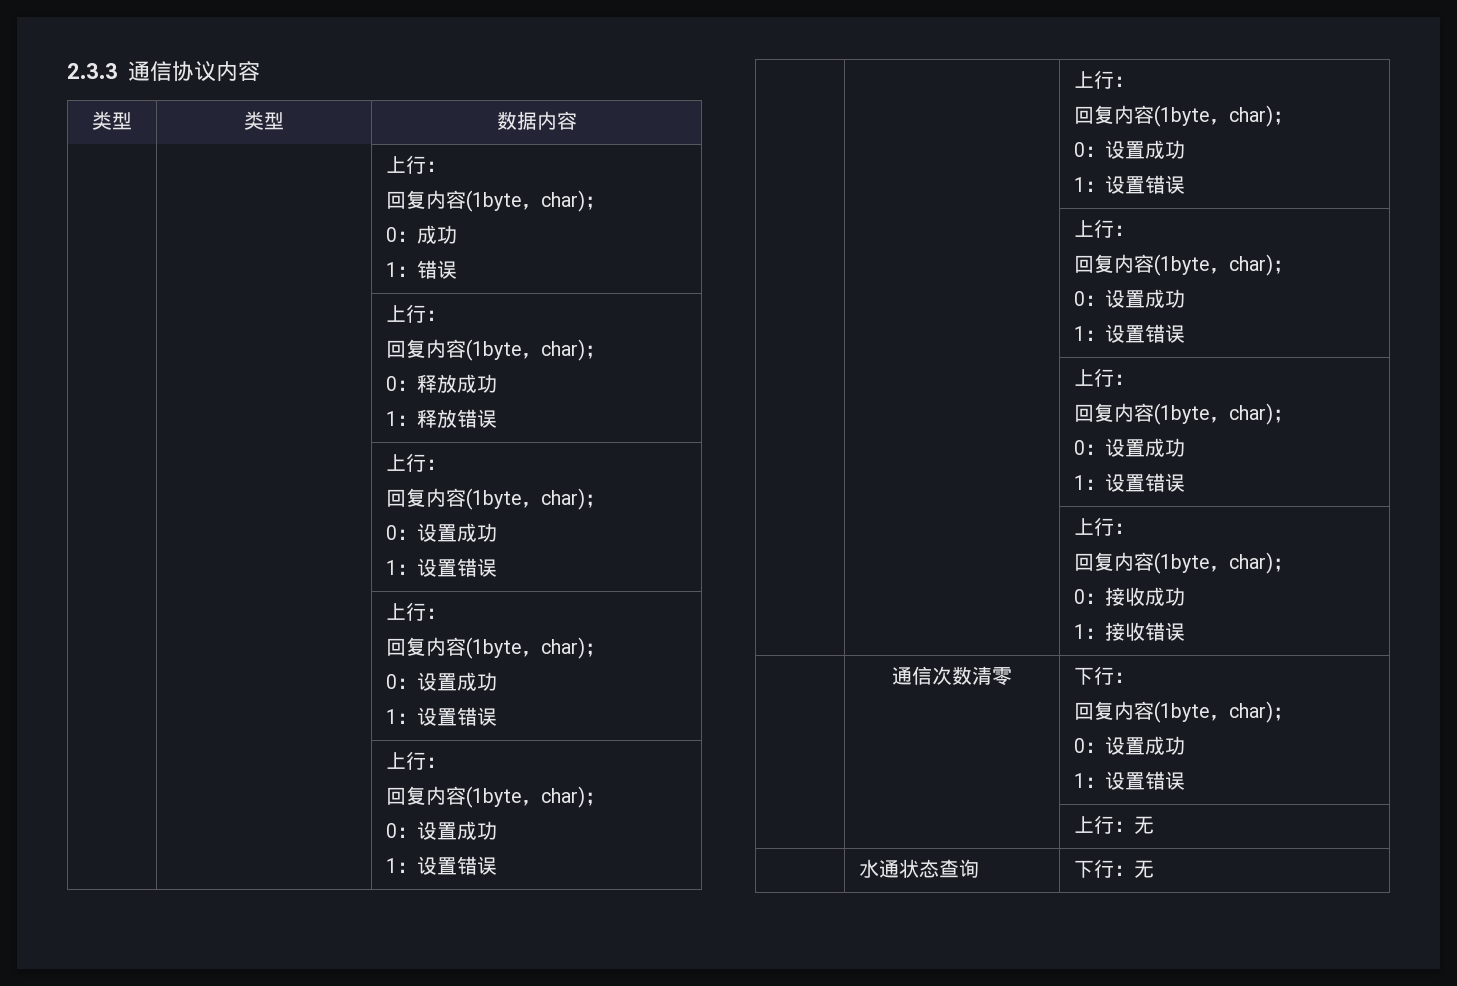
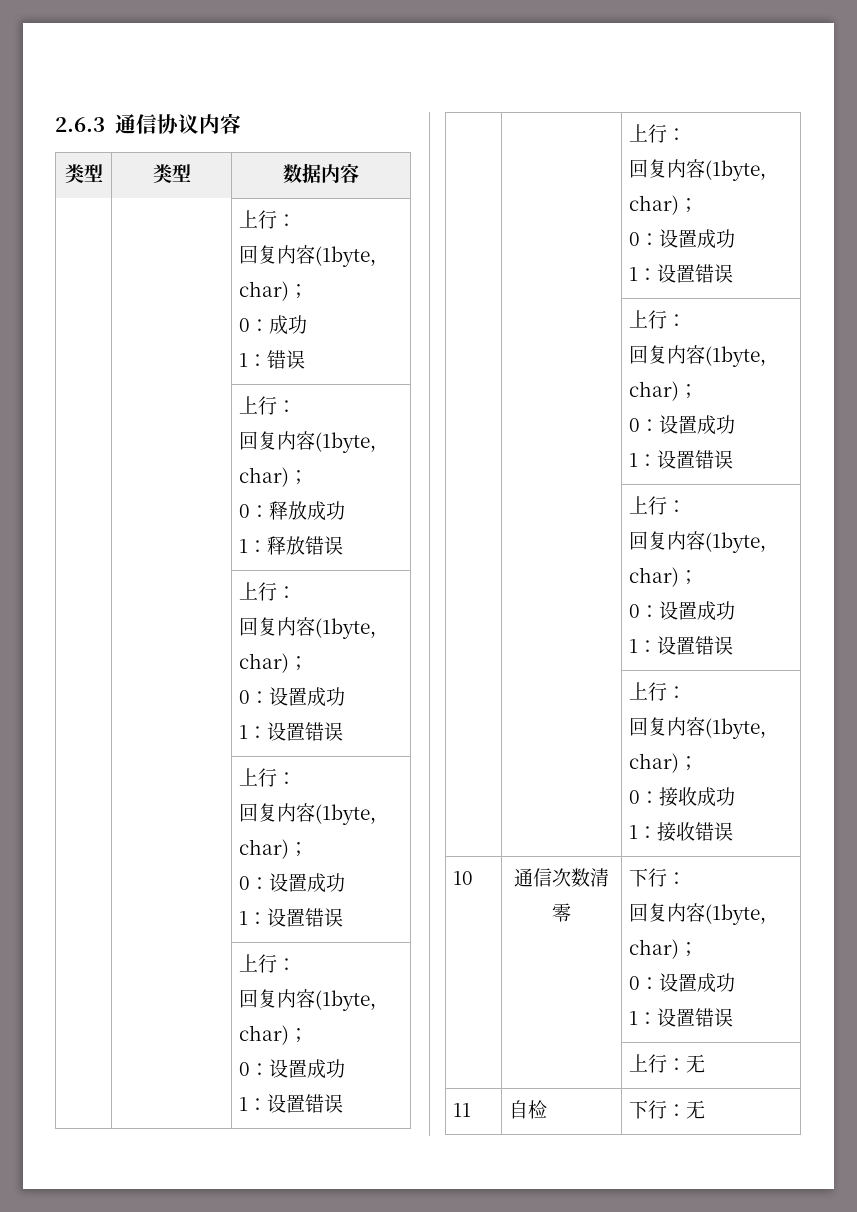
- 2.3.3通信协议内容
+ 2.6.3通信协议内容
- | 通信次数清零 | 下行：
+ 10 | 通信次数清零 | 下行：
- | 水通状态查询 | 下行：无
+ 11 | 自检 | 下行：无

